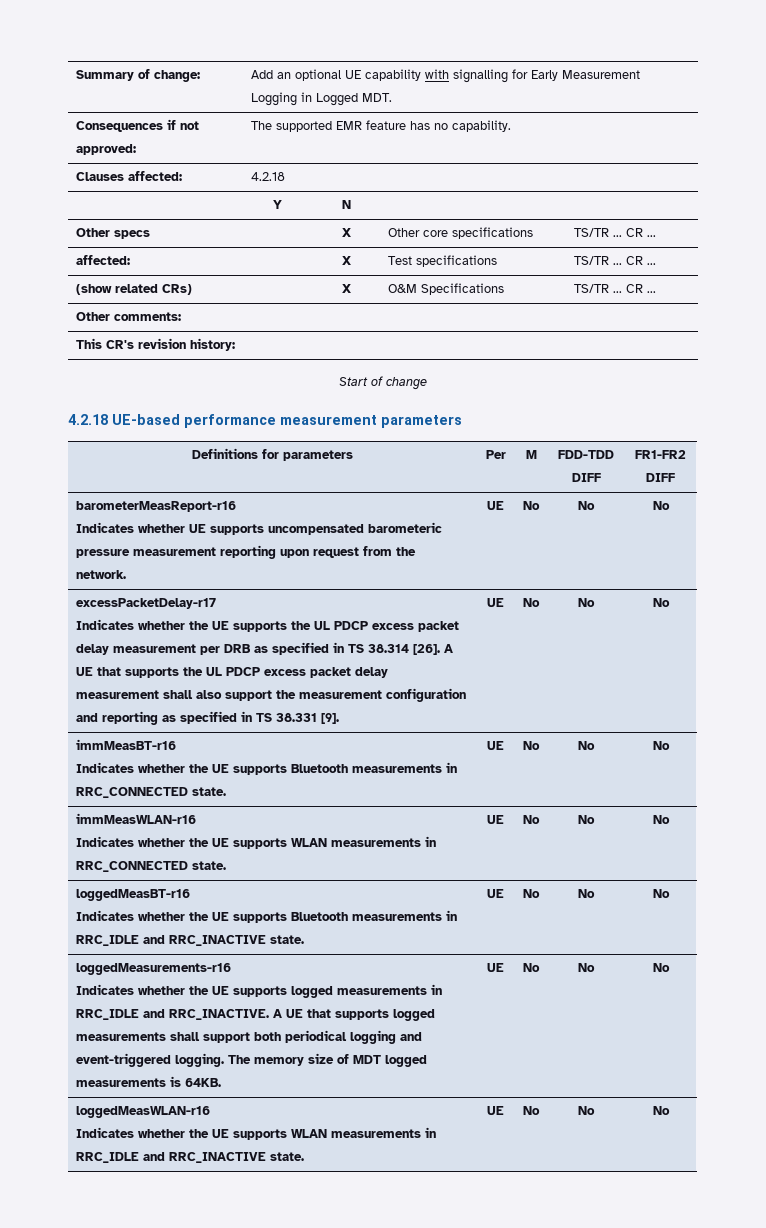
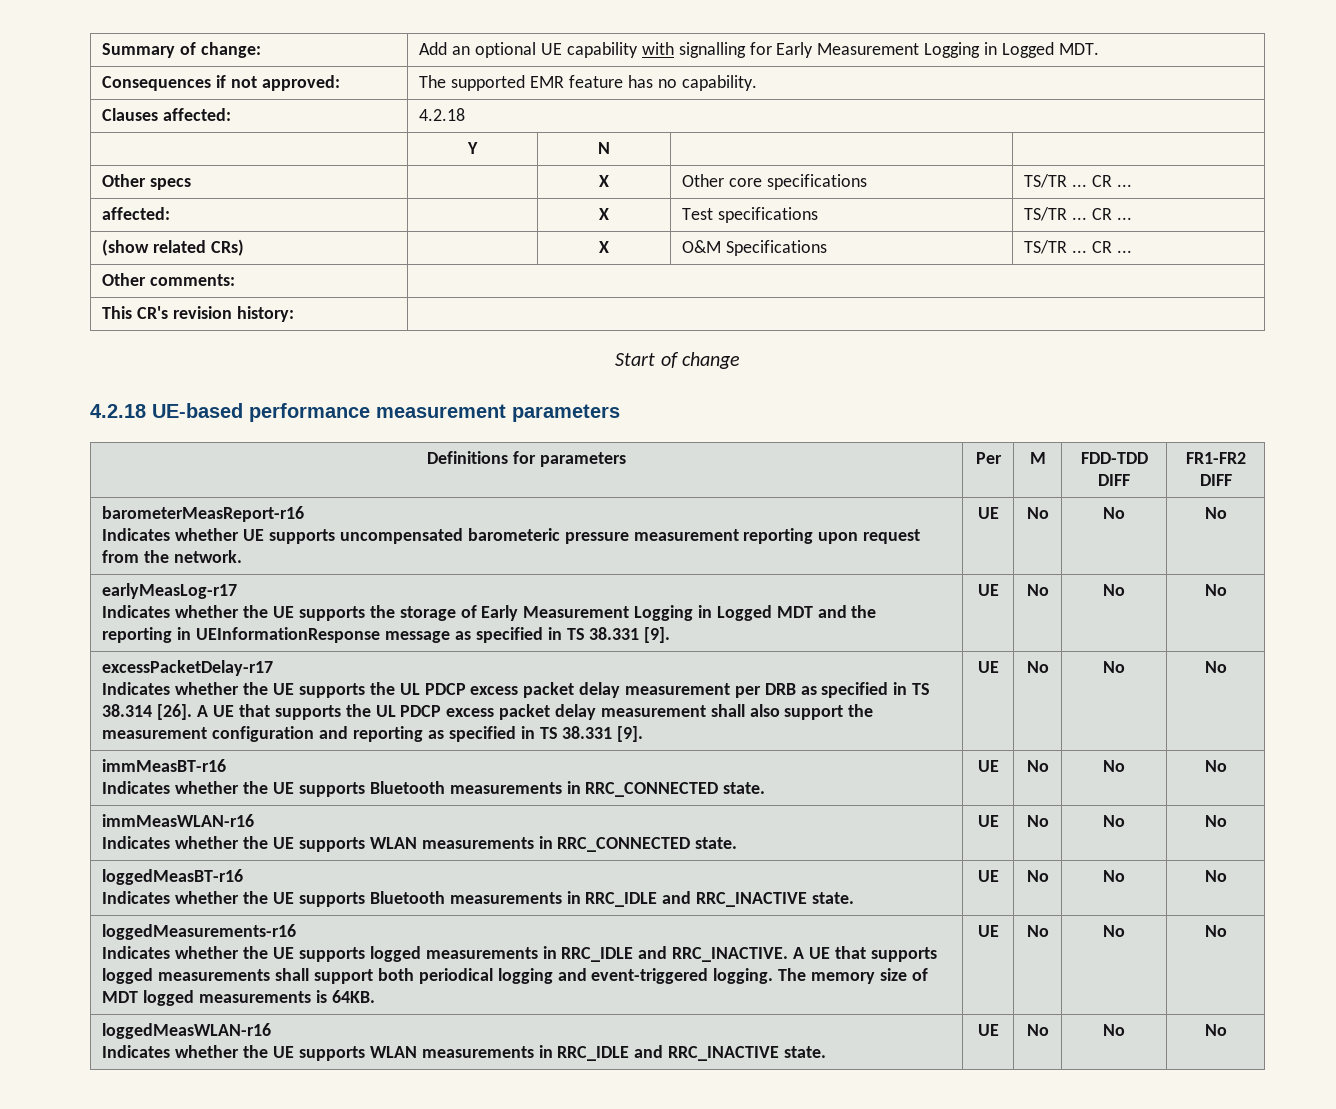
+ earlyMeasLog-r17
+ Indicates whether the UE supports the storage of Early Measurement Logging in Logged MDT and the reporting in UEInformationResponse message as specified in TS 38.331 [9]. | UE | No | No | No

